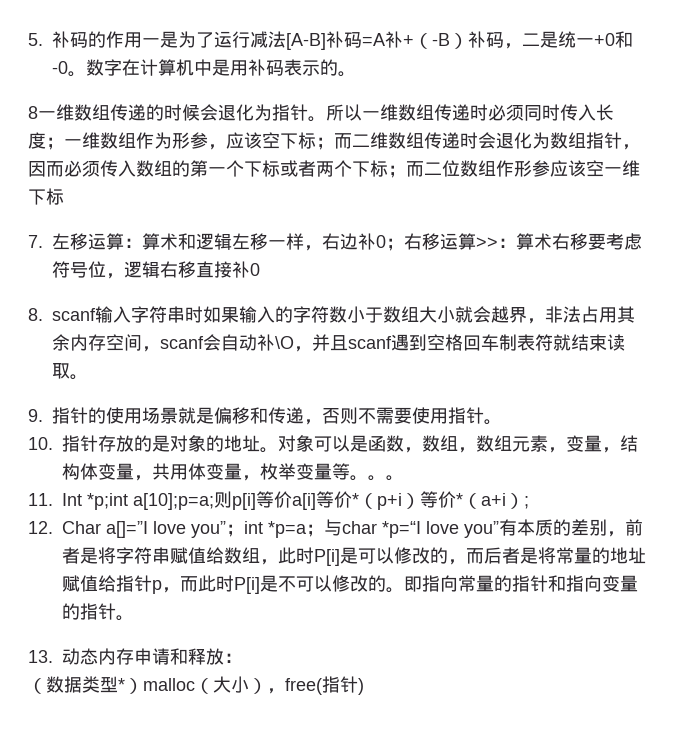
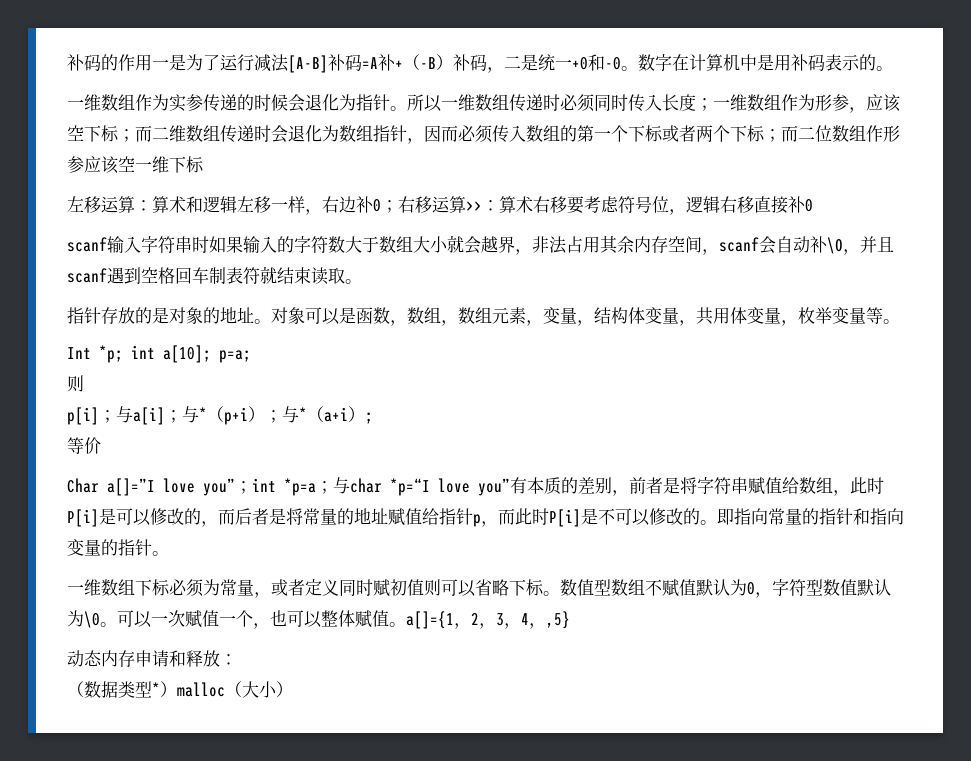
- 5.补码的作用一是为了运行减法[A-B]补码=A补+（-B）补码，二是统一+0和-0。
+ 补码的作用一是为了运行减法[A-B]补码=A补+（-B）补码，二是统一+0和-0。
- 8一维数组传递的时候会退化为指针。
+ 一维数组作为实参传递的时候会退化为指针。
- 7.左移运算：算术和逻辑左移一样，右边补0；右移运算>>：算术右移要考虑符号位，逻辑右移直接补0
+ 左移运算：算术和逻辑左移一样，右边补0；右移运算>>：算术右移要考虑符号位，逻辑右移直接补0
- 8. scanf输入字符串时如果输入的字符数小于数组大小就会越界，非法占用其余内存空间，scanf会自动补\O，并且scanf遇到空格回车制表符就结束读取。
+ scanf输入字符串时如果输入的字符数大于数组大小就会越界，非法占用其余内存空间，scanf会自动补\O，并且scanf遇到空格回车制表符就结束读取。
- 9.指针的使用场景就是偏移和传递，否则不需要使用指针。
- 10.指针存放的是对象的地址。
+ 指针存放的是对象的地址。
- 对象可以是函数，数组，数组元素，变量，结构体变量，共用体变量，枚举变量等。。。
- 11. Int *p;int a[10];p=a;则p[i]等价a[i]等价*（p+i）等价*（a+i）;
+ 对象可以是函数，数组，数组元素，变量，结构体变量，共用体变量，枚举变量等。
+ Int *p; int a[10]; p=a;
+ 则
+ p[i]；与a[i]；与*（p+i）；与*（a+i）;
- 12. Char a[]=”I love you”；int *p=a；与char *p=“I love you”有本质的差别，前者是将字符串赋值给数组，此时P[i]是可以修改的，而后者是将常量的地址赋值给指针p，而此时P[i]是不可以修改的。
+ 等价
+ Char a[]=”I love you”；int *p=a；与char *p=“I love you”有本质的差别，前者是将字符串赋值给数组，此时P[i]是可以修改的，而后者是将常量的地址赋值给指针p，而此时P[i]是不可以修改的。
- 13.动态内存申请和释放：
+ 一维数组下标必须为常量，或者定义同时赋初值则可以省略下标。数值型数组不赋值默认为0，字符型数值默认为\0。可以一次赋值一个，也可以整体赋值。a[]={1，2，3，4，,5}
+ 动态内存申请和释放：
- （数据类型*）malloc（大小），free(指针)
+ （数据类型*）malloc（大小）

